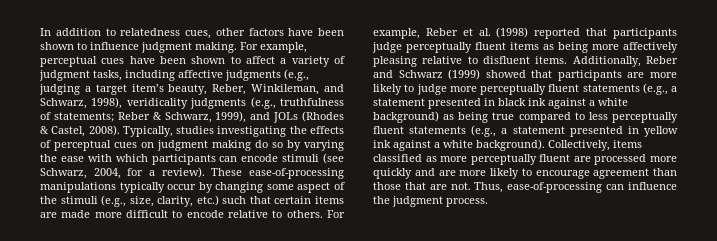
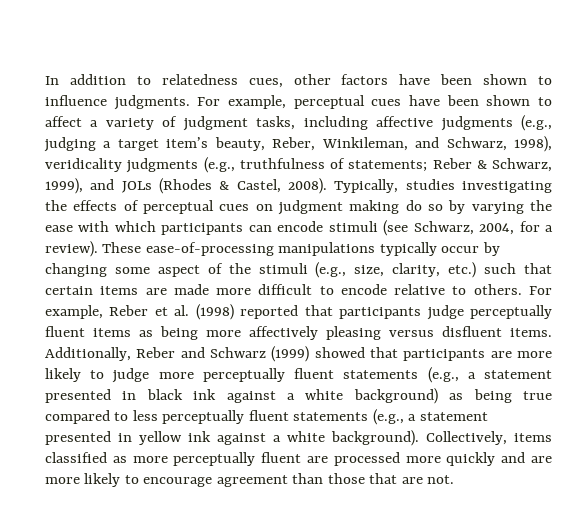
- In addition to relatedness cues, other factors have been shown to influence judgment making.
+ In addition to relatedness cues, other factors have been shown to influence judgments.
- For example, Reber et al. (1998) reported that participants judge perceptually fluent items as being more affectively pleasing relative to disfluent items.
+ For example, Reber et al. (1998) reported that participants judge perceptually fluent items as being more affectively pleasing versus disfluent items.
- Thus, ease-of-processing can influence the judgment process.

